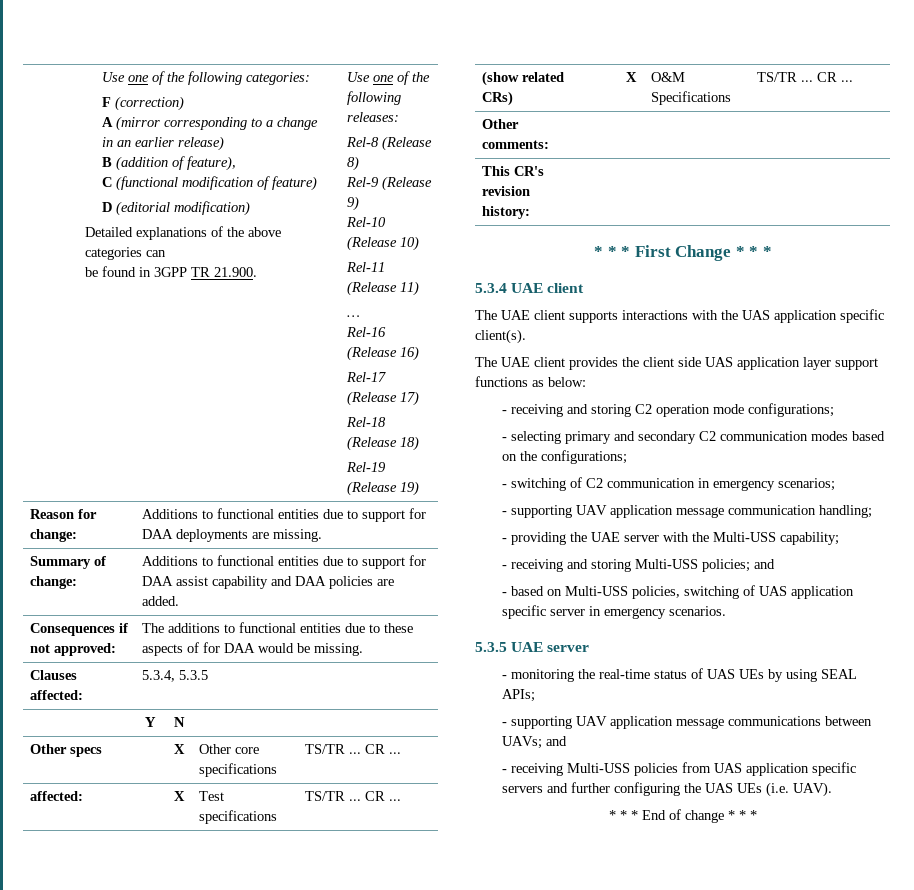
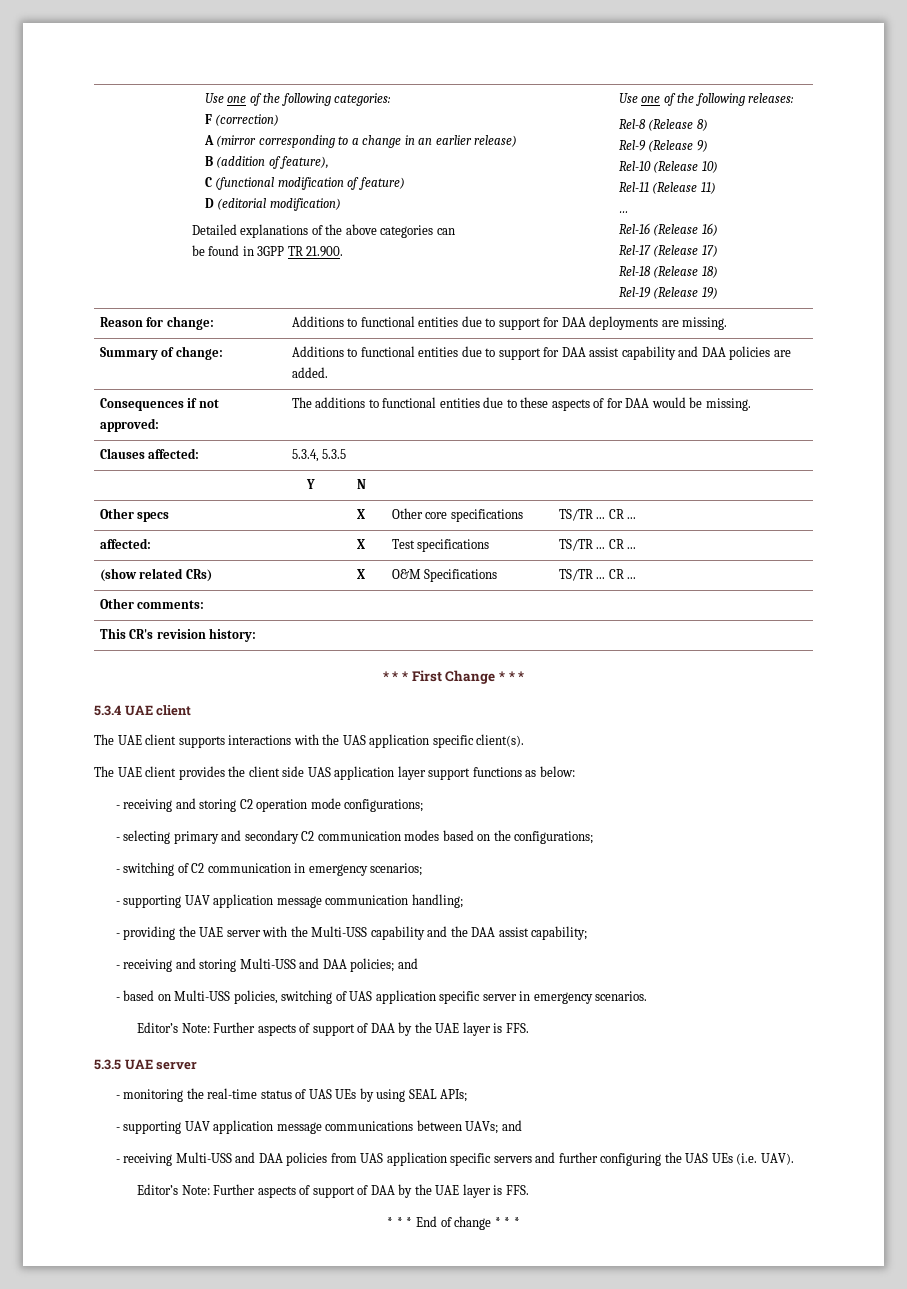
- - providing the UAE server with the Multi-USS capability;
+ - providing the UAE server with the Multi-USS capability and the DAA assist capability;
- - receiving and storing Multi-USS policies; and
+ - receiving and storing Multi-USS and DAA policies; and
  - based on Multi-USS policies, switching of UAS application specific server in emergency scenarios.
+ Editor’s Note: Further aspects of support of DAA by the UAE layer is FFS.
- - receiving Multi-USS policies from UAS application specific servers and further configuring the UAS UEs (i.e. UAV).
+ - receiving Multi-USS and DAA policies from UAS application specific servers and further configuring the UAS UEs (i.e. UAV).
+ Editor’s Note: Further aspects of support of DAA by the UAE layer is FFS.

